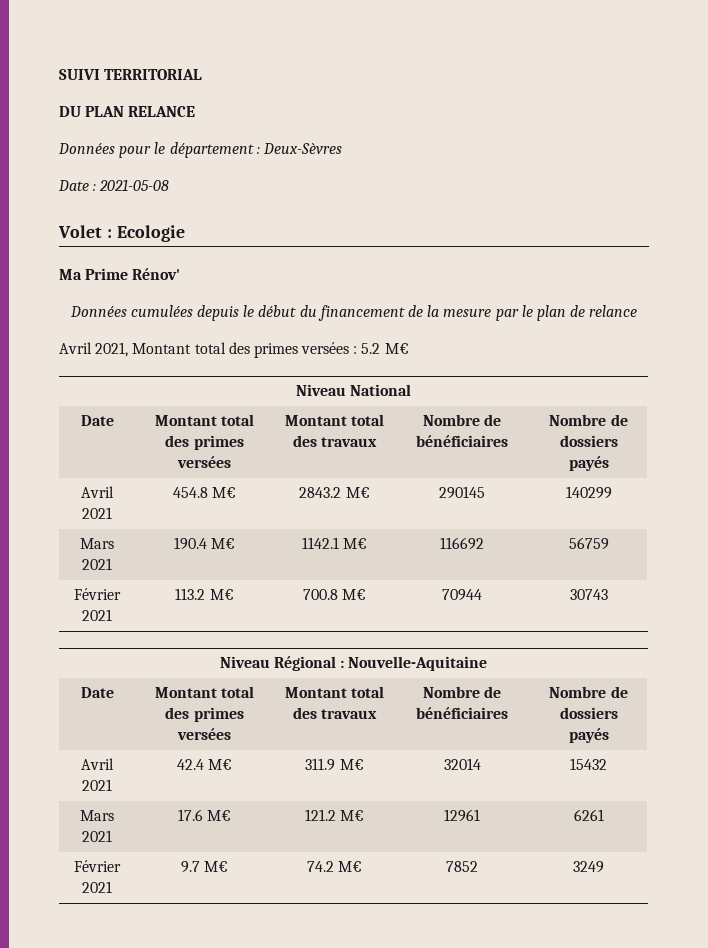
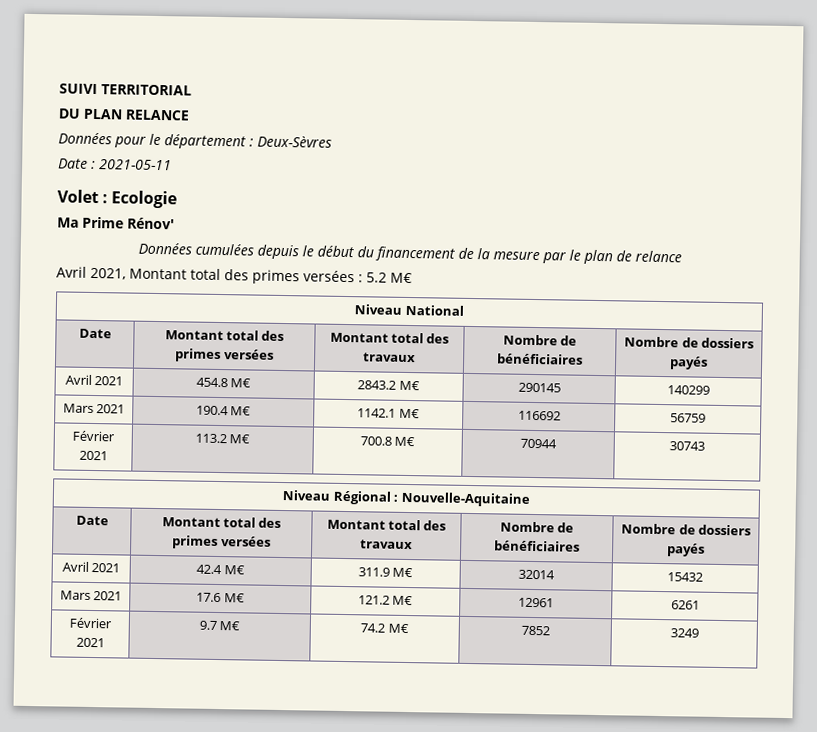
- Date : 2021-05-08
+ Date : 2021-05-11

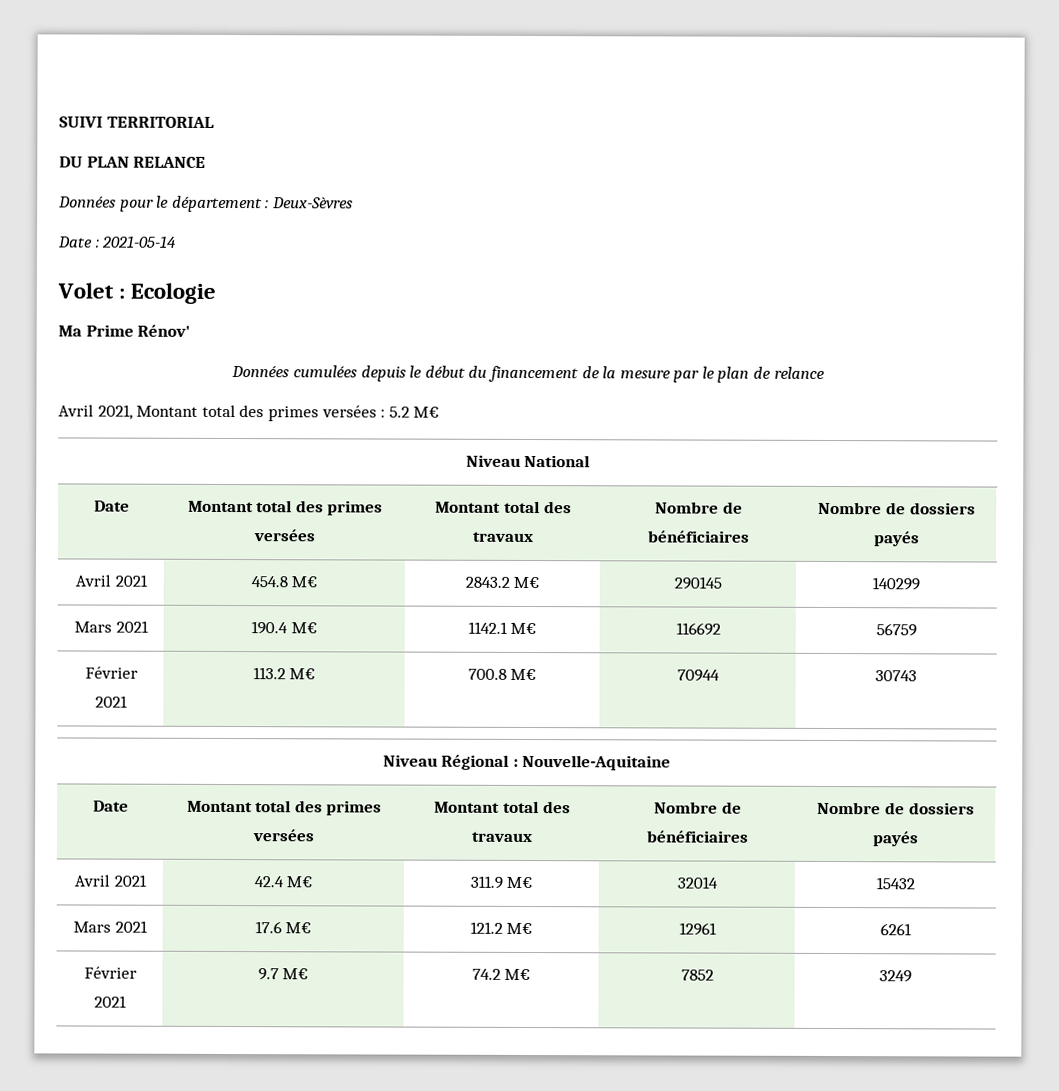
- Date : 2021-05-11
+ Date : 2021-05-14

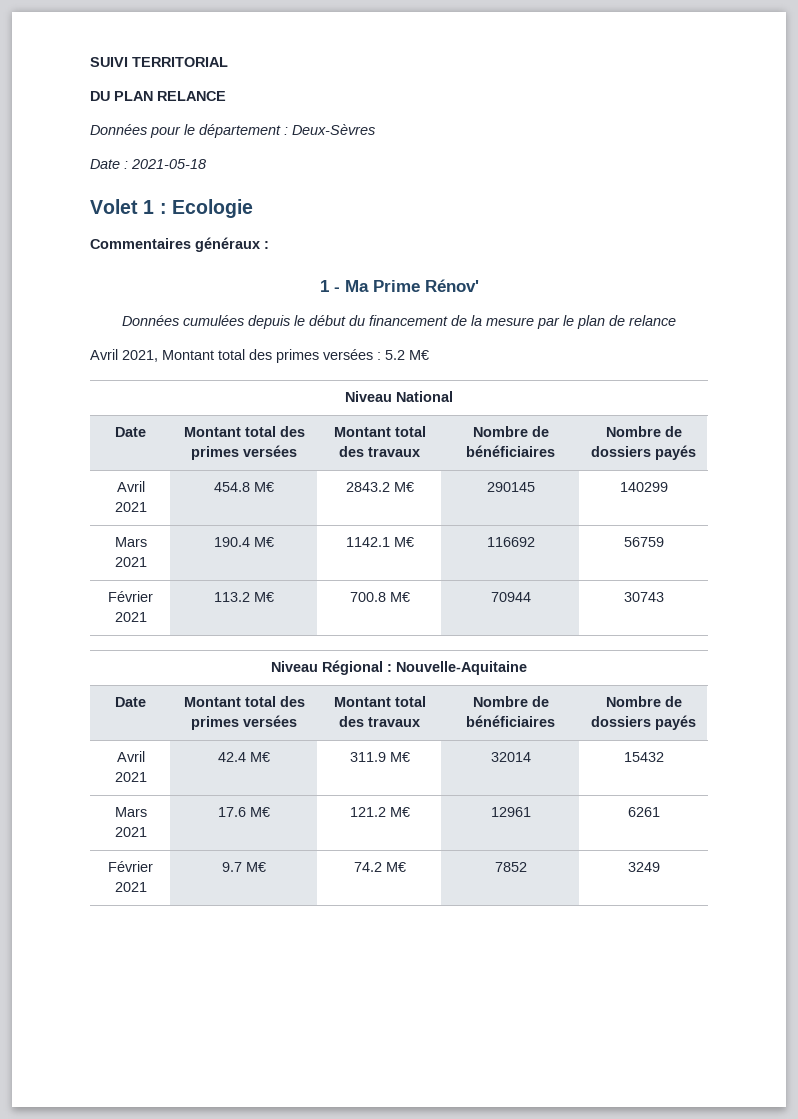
- Date : 2021-05-14
+ Date : 2021-05-18
- Volet : Ecologie
+ Volet 1 : Ecologie
- Ma Prime Rénov'
+ Commentaires généraux :
+ 1 - Ma Prime Rénov'

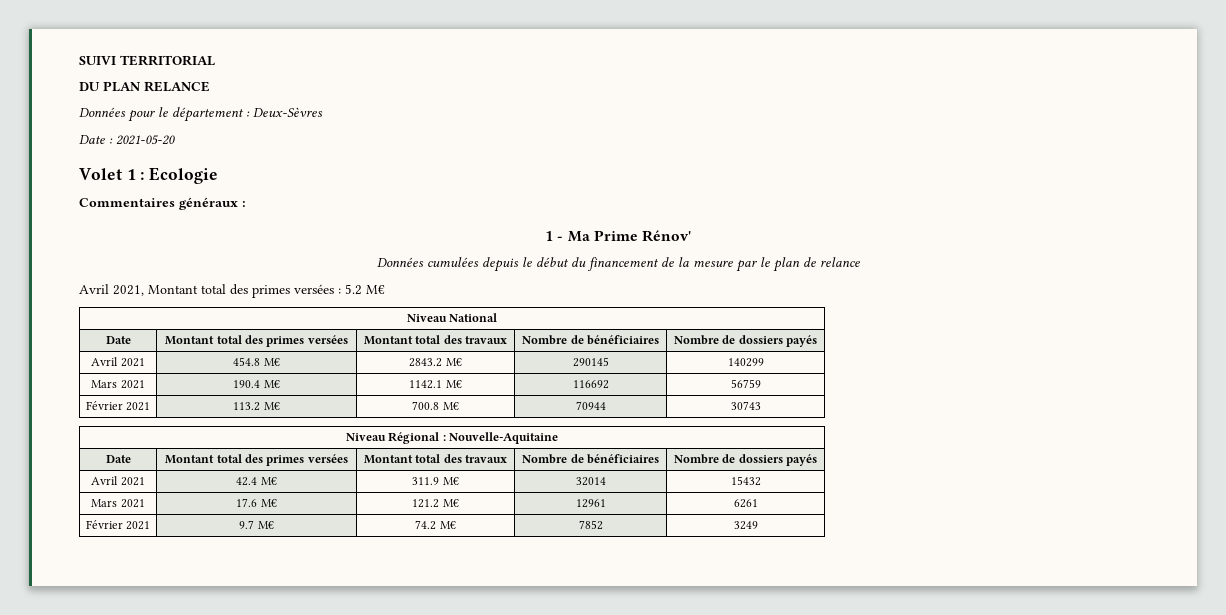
- Date : 2021-05-18
+ Date : 2021-05-20

